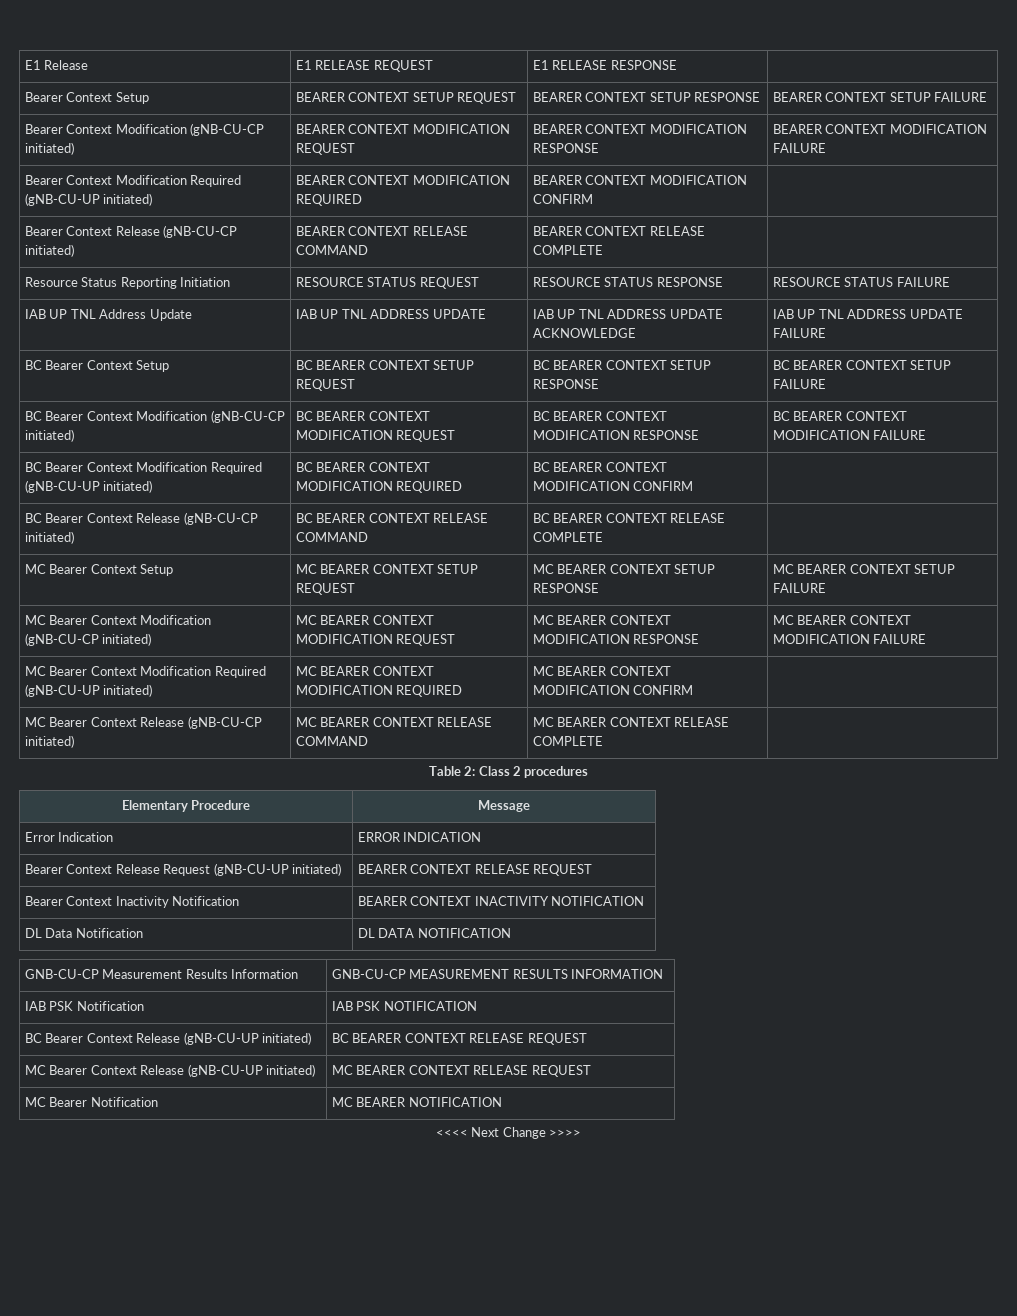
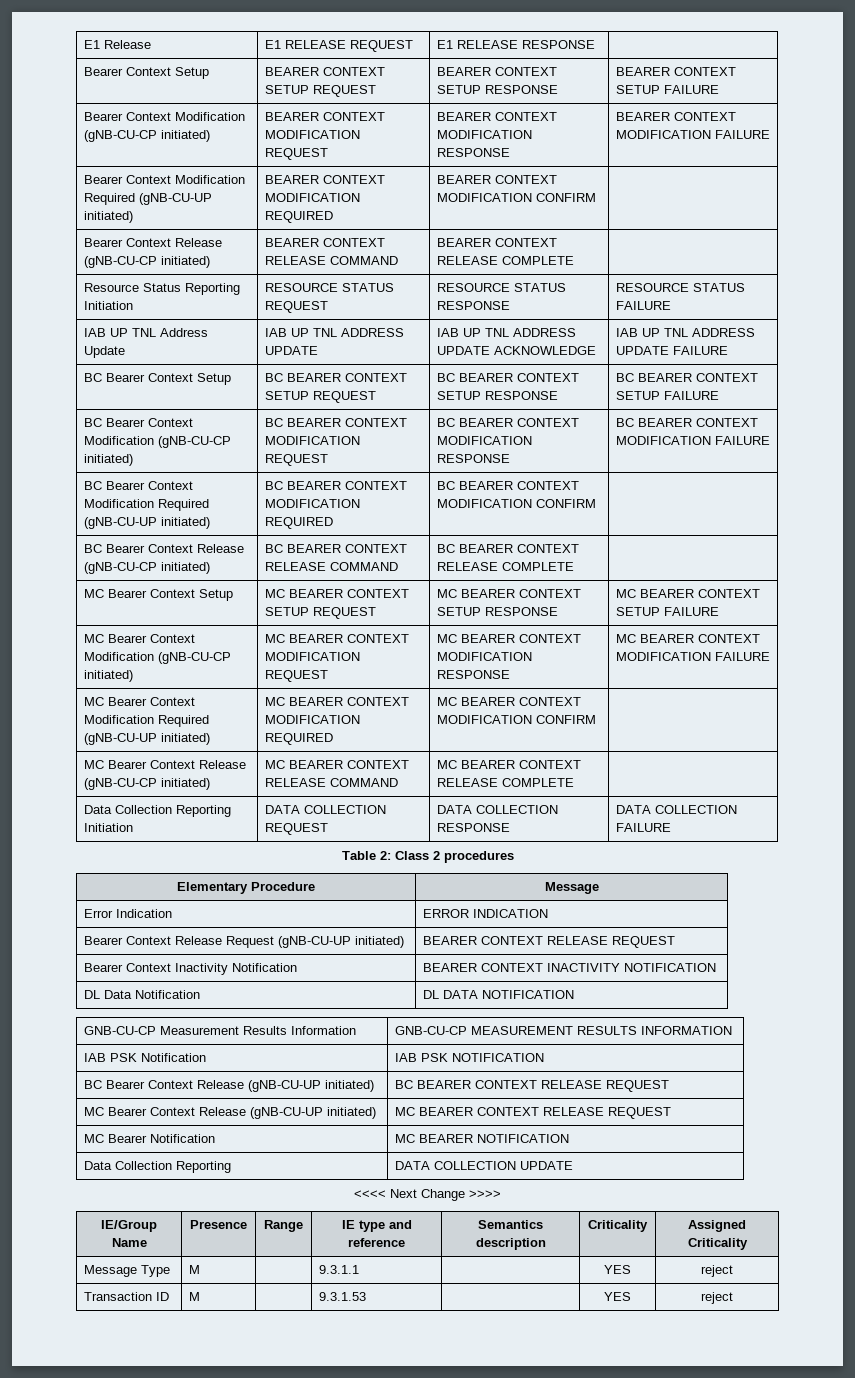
+ Data Collection Reporting Initiation | DATA COLLECTION REQUEST | DATA COLLECTION RESPONSE | DATA COLLECTION FAILURE
+ Data Collection Reporting | DATA COLLECTION UPDATE
  <<<< Next Change >>>>
+ IE/Group Name | Presence | Range | IE type and reference | Semantics description | Criticality | Assigned Criticality
+ Message Type | M | | 9.3.1.1 | | YES | reject
+ Transaction ID | M | | 9.3.1.53 | | YES | reject

